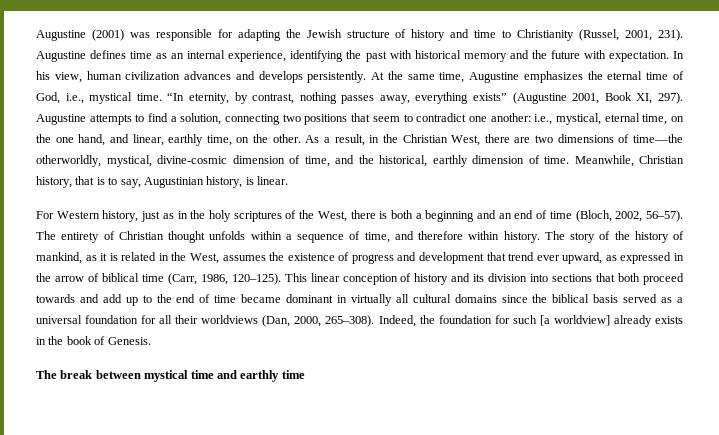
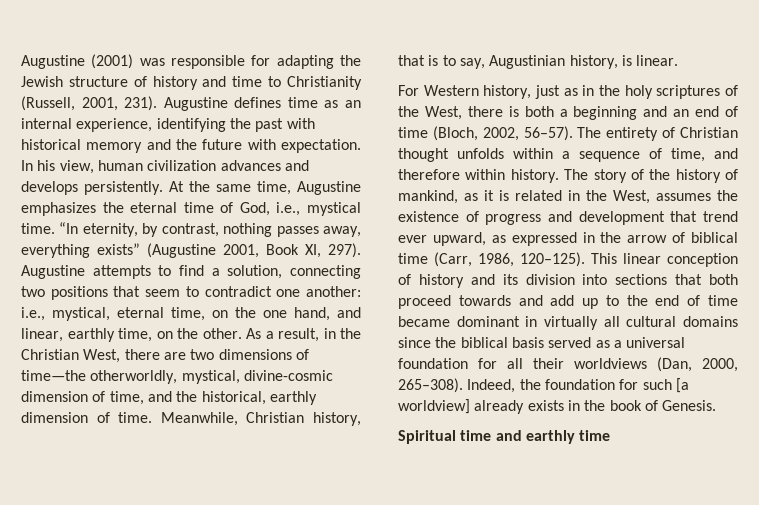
- Augustine (2001) was responsible for adapting the Jewish structure of history and time to Christianity (Russel, 2001, 231).
+ Augustine (2001) was responsible for adapting the Jewish structure of history and time to Christianity (Russell, 2001, 231).
- The break between mystical time and earthly time
+ Spiritual time and earthly time

